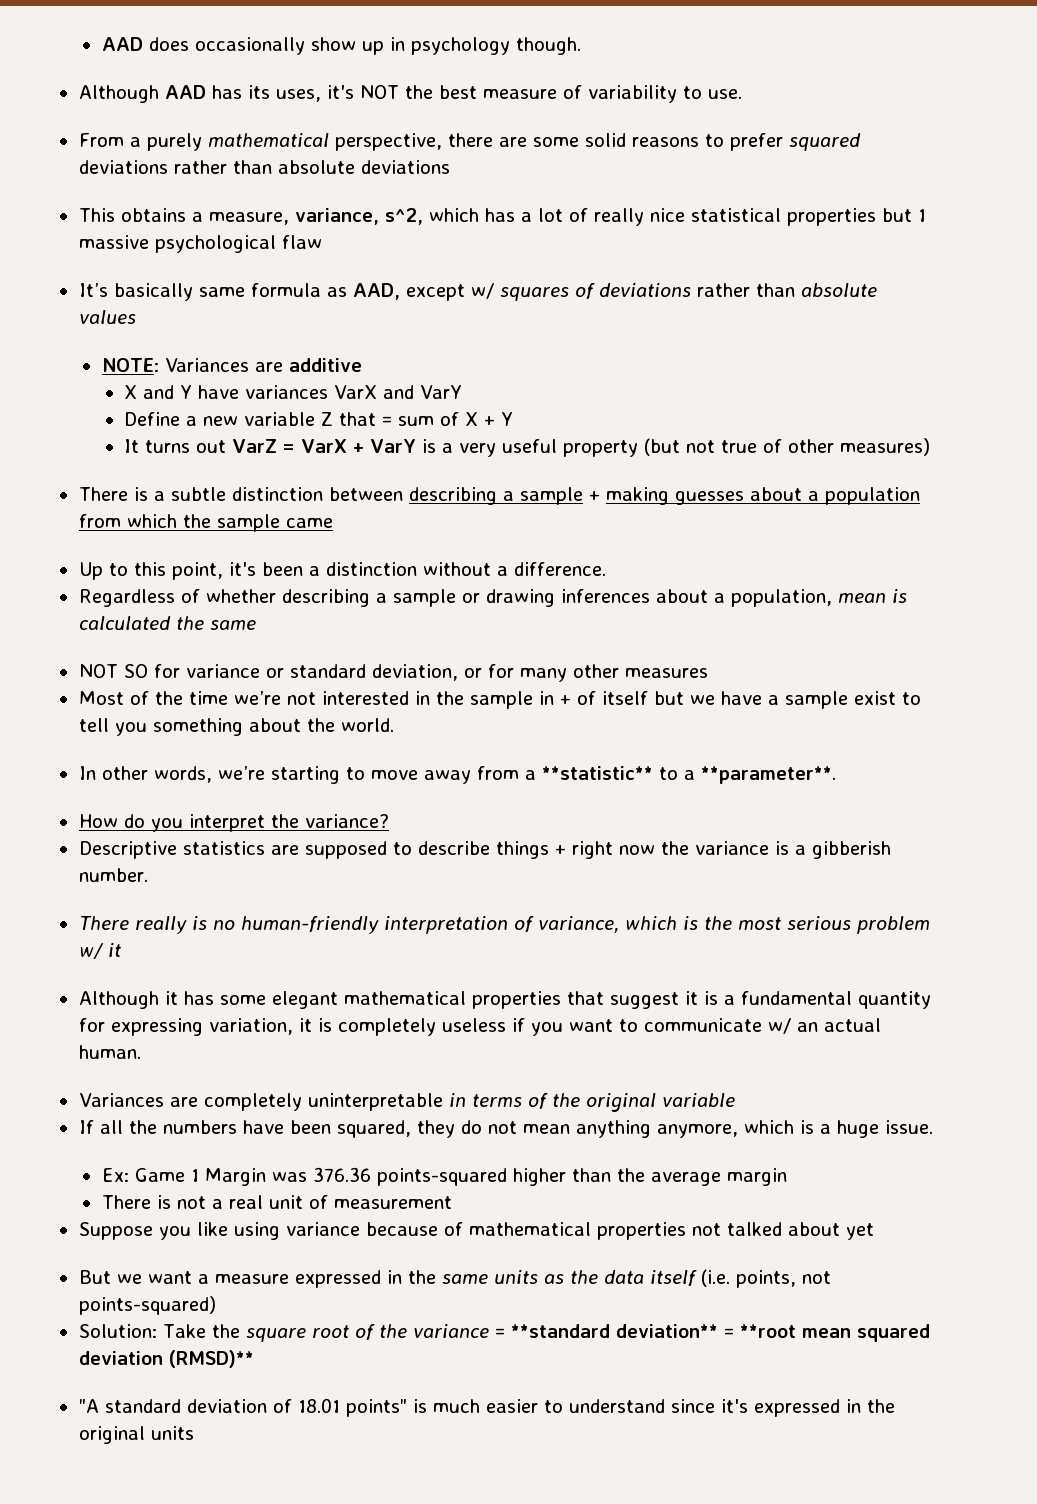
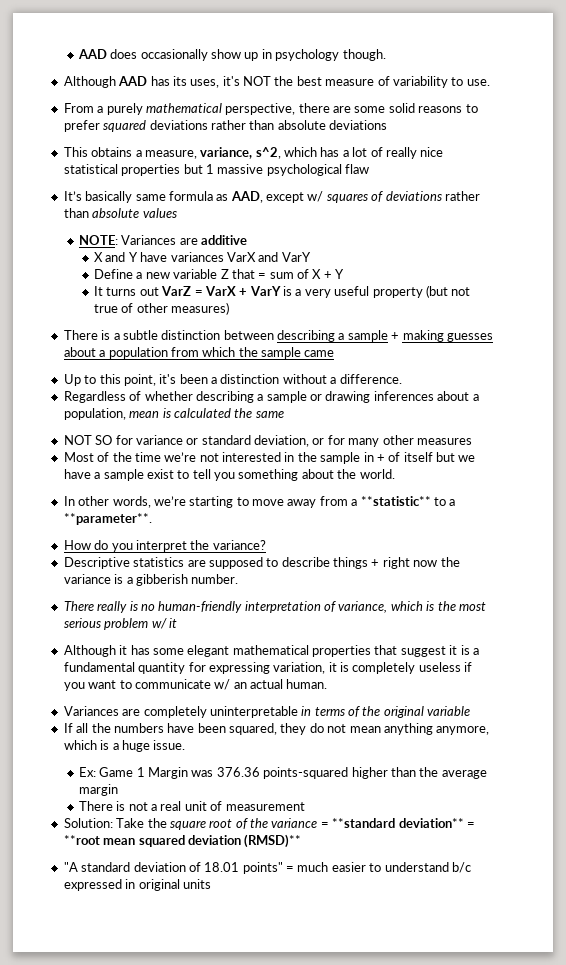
- Suppose you like using variance because of mathematical properties not talked about yet
- But we want a measure expressed in the same units as the data itself (i.e. points, not points-squared)
- "A standard deviation of 18.01 points" is much easier to understand since it's expressed in the original units
+ "A standard deviation of 18.01 points" = much easier to understand b/c expressed in original units

